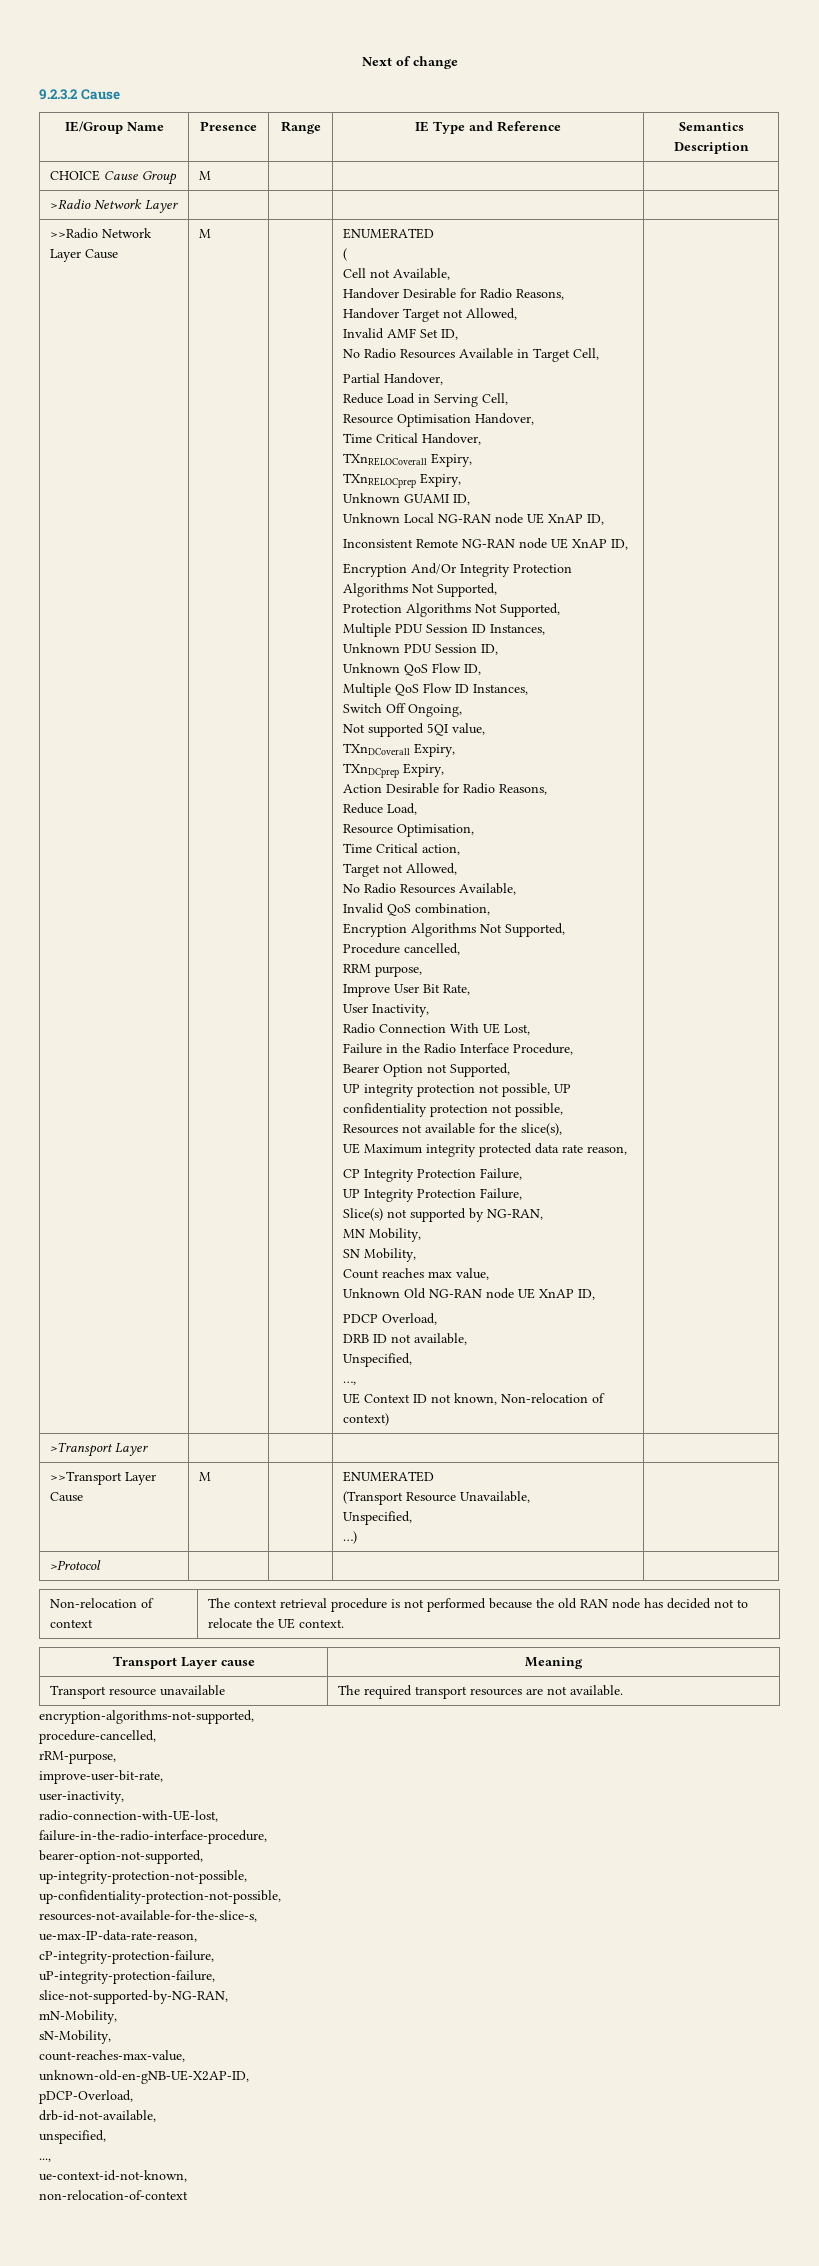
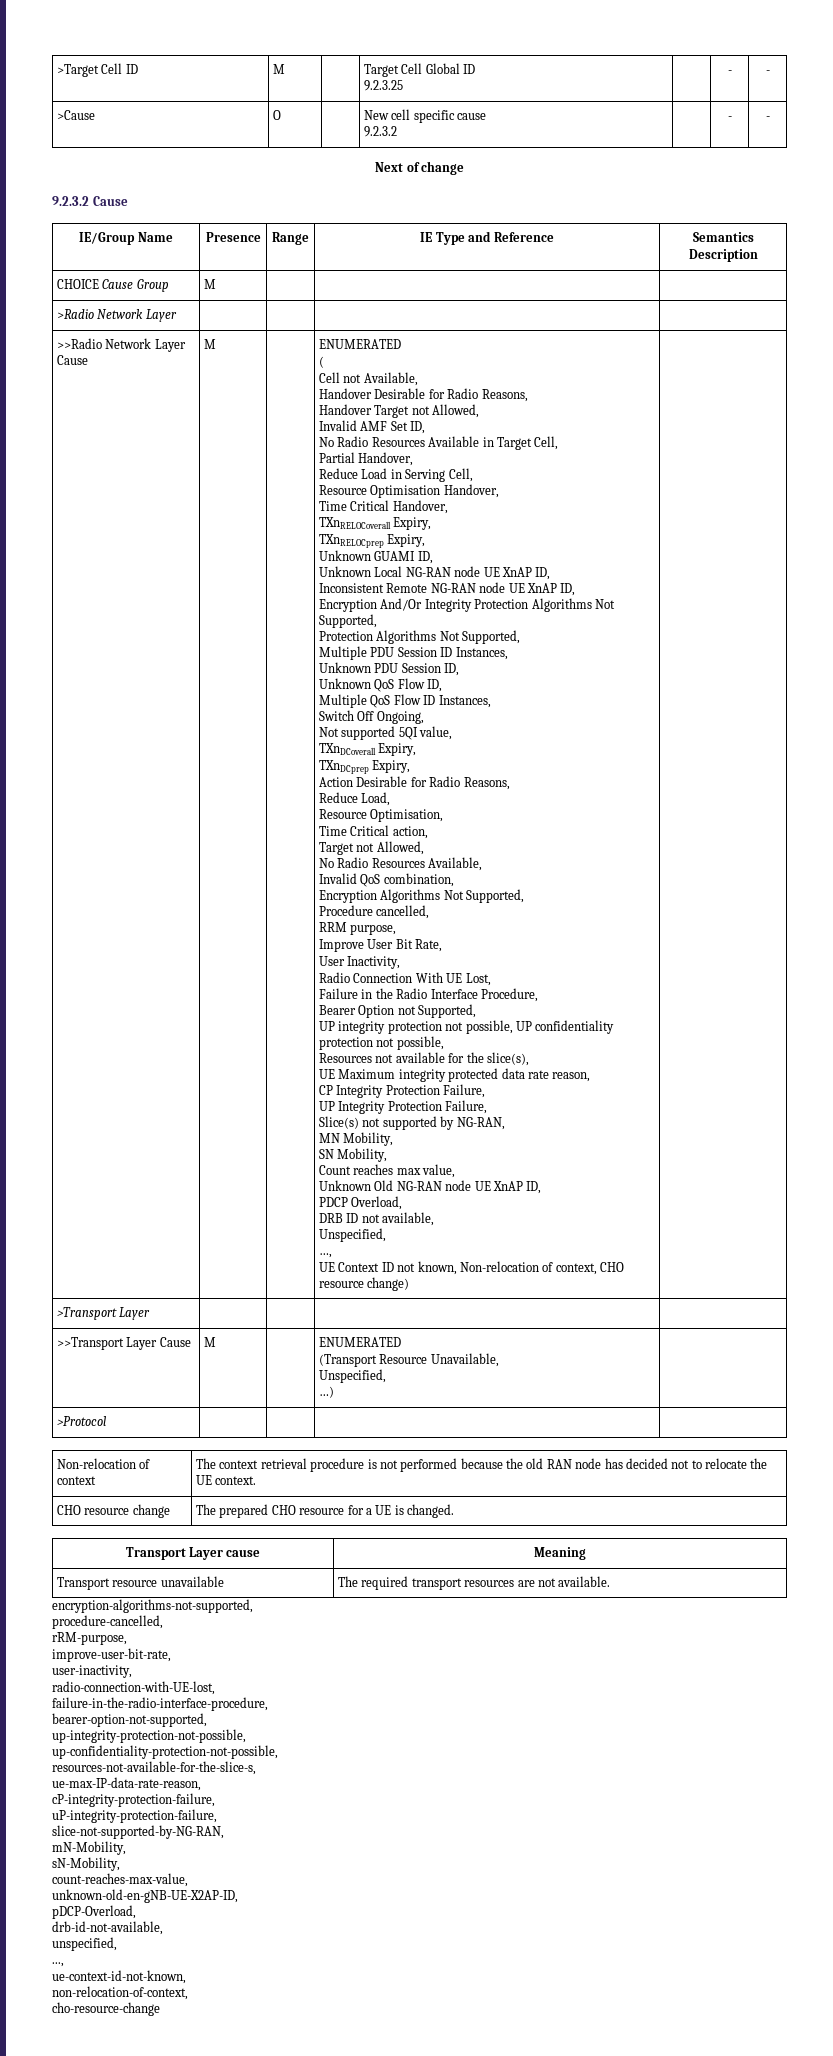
+ >Target Cell ID | M | | Target Cell Global ID
+ 9.2.3.25 | | - | -
+ >Cause | O | | New cell specific cause
+ 9.2.3.2 | | - | -
- UE Context ID not known, Non-relocation of context)
+ UE Context ID not known, Non-relocation of context, CHO resource change)
+ CHO resource change | The prepared CHO resource for a UE is changed.
- non-relocation-of-context
+ non-relocation-of-context,
+ cho-resource-change

